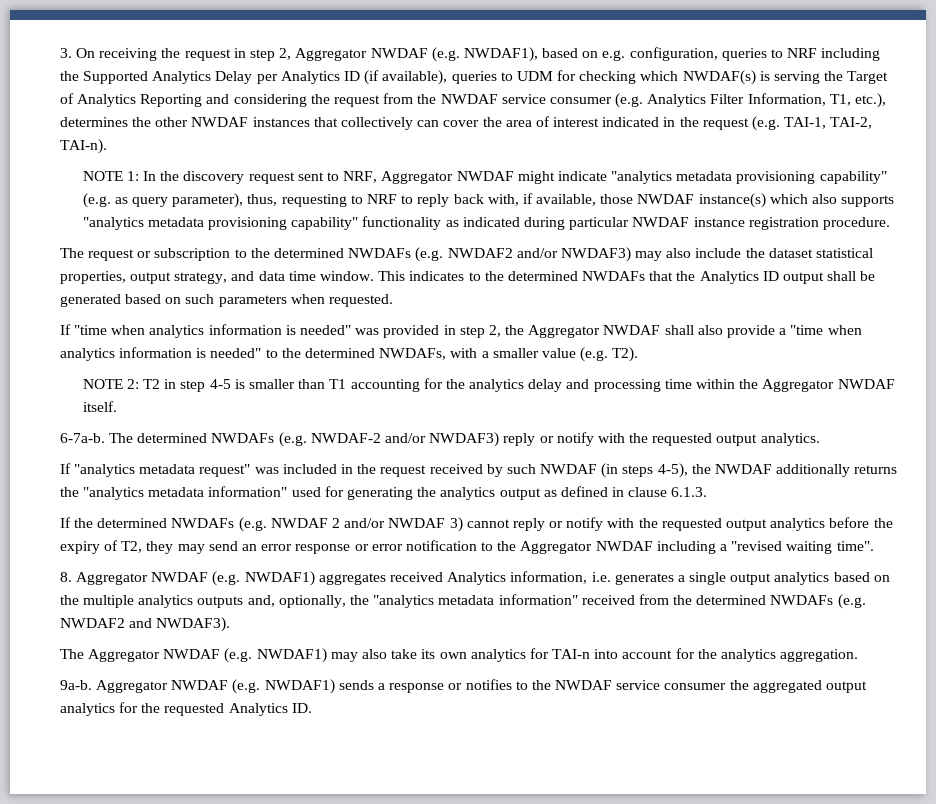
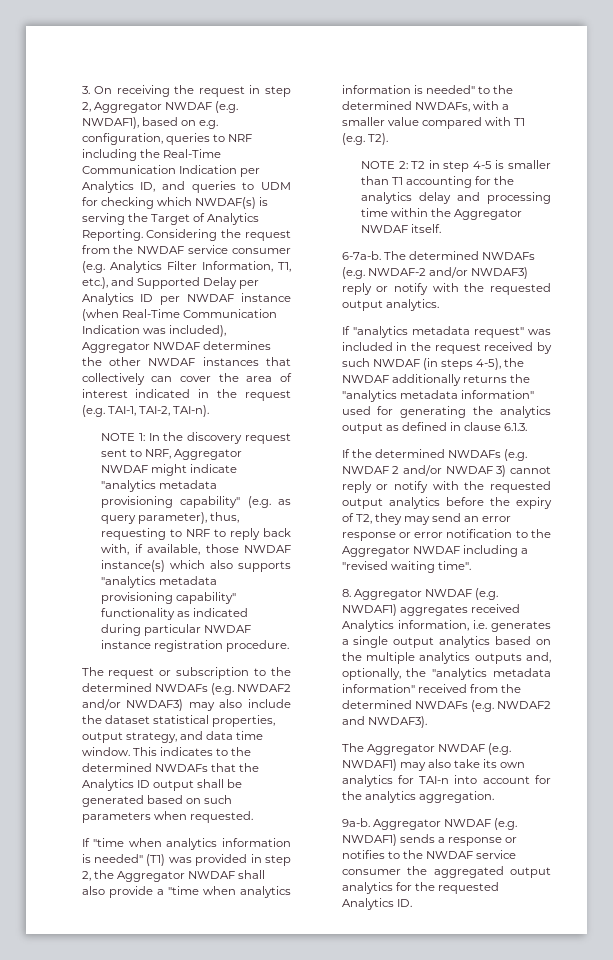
- 3. On receiving the request in step 2, Aggregator NWDAF (e.g. NWDAF1), based on e.g. configuration, queries to NRF including the Supported Analytics Delay per Analytics ID (if available), queries to UDM for checking which NWDAF(s) is serving the Target of Analytics Reporting and considering the request from the NWDAF service consumer (e.g. Analytics Filter Information, T1, etc.), determines the other NWDAF instances that collectively can cover the area of interest indicated in the request (e.g. TAI-1, TAI-2, TAI-n).
+ 3. On receiving the request in step 2, Aggregator NWDAF (e.g. NWDAF1), based on e.g. configuration, queries to NRF including the Real-Time Communication Indication per Analytics ID, and queries to UDM for checking which NWDAF(s) is serving the Target of Analytics Reporting. Considering the request from the NWDAF service consumer (e.g. Analytics Filter Information, T1, etc.), and Supported Delay per Analytics ID per NWDAF instance (when Real-Time Communication Indication was included), Aggregator NWDAF determines the other NWDAF instances that collectively can cover the area of interest indicated in the request (e.g. TAI-1, TAI-2, TAI-n).
- If "time when analytics information is needed" was provided in step 2, the Aggregator NWDAF shall also provide a "time when analytics information is needed" to the determined NWDAFs, with a smaller value (e.g. T2).
+ If "time when analytics information is needed" (T1) was provided in step 2, the Aggregator NWDAF shall also provide a "time when analytics information is needed" to the determined NWDAFs, with a smaller value compared with T1 (e.g. T2).

